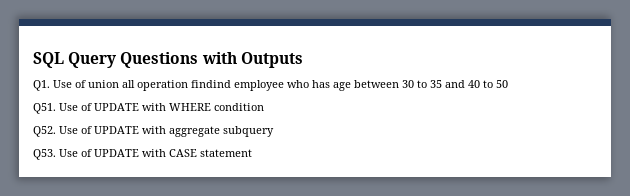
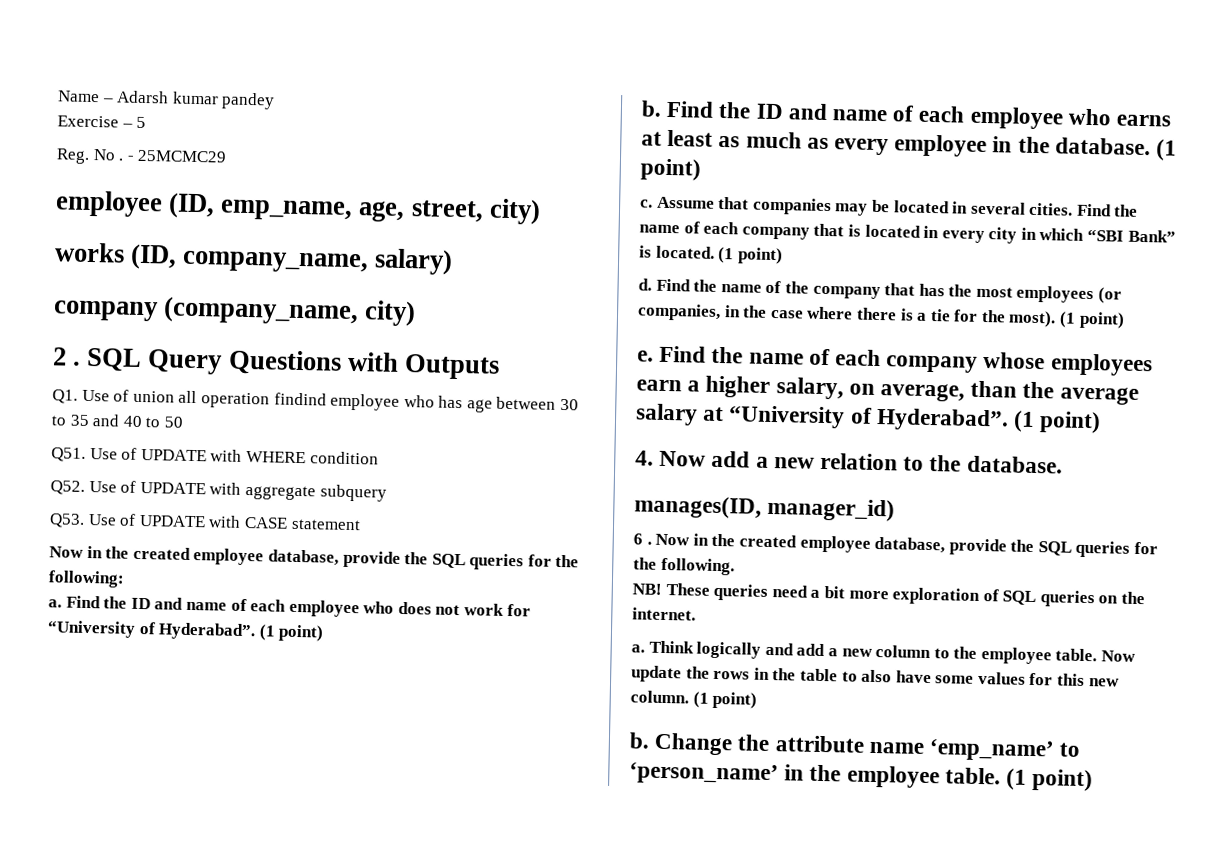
+ Name – Adarsh kumar pandey
+ Exercise – 5
+ Reg. No . - 25MCMC29
+ employee (ID, emp_name, age, street, city)
+ works (ID, company_name, salary)
+ company (company_name, city)
+ 2 .
+ Now in the created employee database, provide the SQL queries for the following:
+ a. Find the ID and name of each employee who does not work for “University of Hyderabad”. (1 point)
+ b. Find the ID and name of each employee who earns at least as much as every employee in the database. (1 point)
+ c. Assume that companies may be located in several cities. Find the name of each company that is located in every city in which “SBI Bank” is located. (1 point)
+ d. Find the name of the company that has the most employees (or companies, in the case where there is a tie for the most). (1 point)
+ e. Find the name of each company whose employees earn a higher salary, on average, than the average salary at “University of Hyderabad”. (1 point)
+ 4. Now add a new relation to the database.
+ manages(ID, manager_id)
+ 6 . Now in the created employee database, provide the SQL queries for the following.
+ NB! These queries need a bit more exploration of SQL queries on the internet.
+ a. Think logically and add a new column to the employee table. Now update the rows in the table to also have some values for this new column. (1 point)
+ b. Change the attribute name ‘emp_name’ to ‘person_name’ in the employee table. (1 point)

